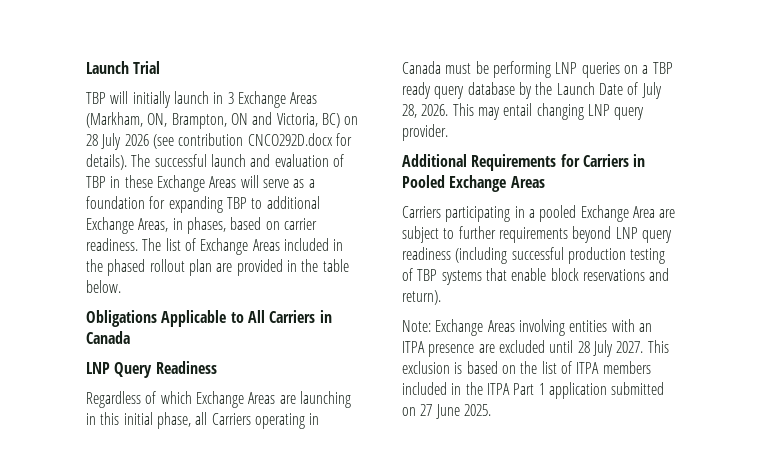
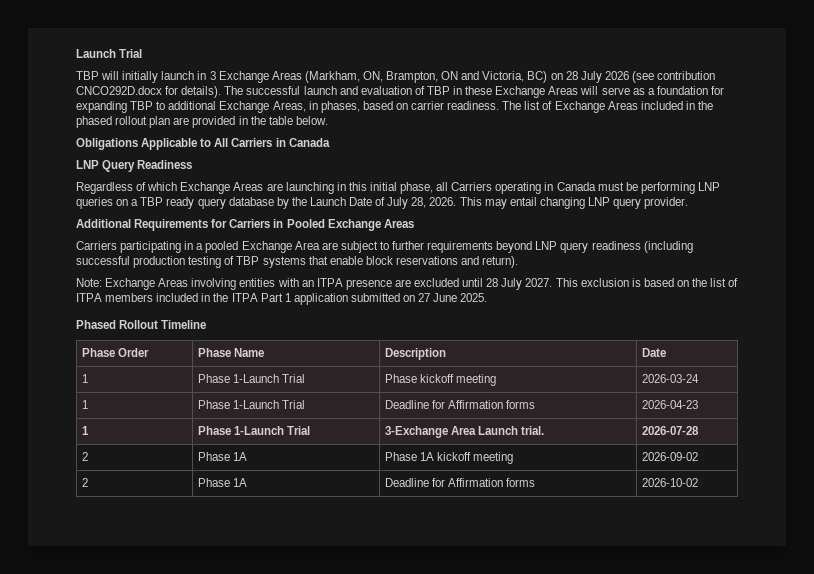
+ Phased Rollout Timeline
+ Phase Order | Phase Name | Description | Date
+ 1 | Phase 1-Launch Trial | Phase kickoff meeting | 2026-03-24
+ 1 | Phase 1-Launch Trial | Deadline for Affirmation forms | 2026-04-23
+ 1 | Phase 1-Launch Trial | 3-Exchange Area Launch trial. | 2026-07-28
+ 2 | Phase 1A | Phase 1A kickoff meeting | 2026-09-02
+ 2 | Phase 1A | Deadline for Affirmation forms | 2026-10-02

